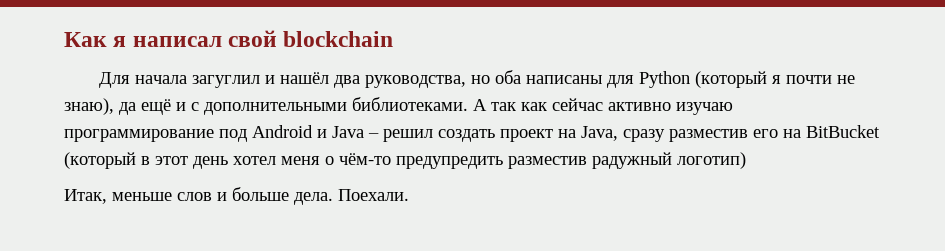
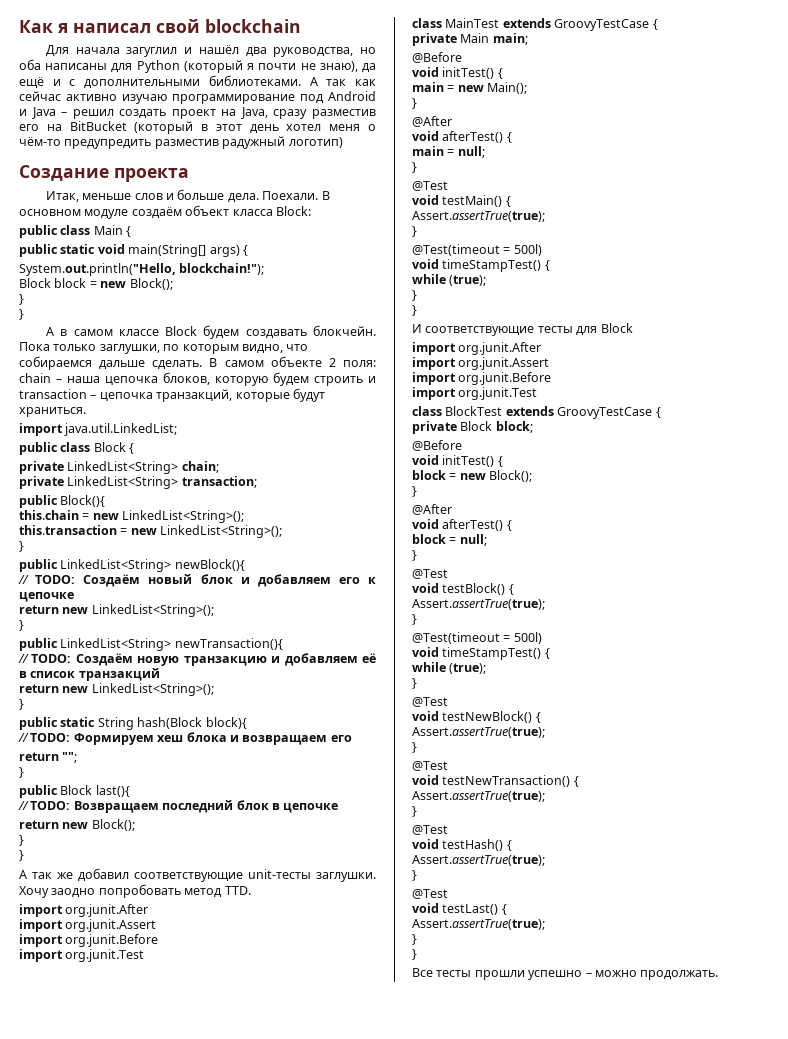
+ Создание проекта
+ В основном модуле создаём объект класса Block:
+ public class Main {
+ public static void main(String[] args) {
+ System.out.println("Hello, blockchain!");
+ Block block = new Block();
+ }
+ }
+ А в самом классе Block будем создавать блокчейн. Пока только заглушки, по которым видно, что собираемся дальше сделать. В самом объекте 2 поля: chain – наша цепочка блоков, которую будем строить и transaction – цепочка транзакций, которые будут храниться.
+ import java.util.LinkedList;
+ public class Block {
+ private LinkedList<String> chain;
+ private LinkedList<String> transaction;
+ public Block(){
+ this.chain = new LinkedList<String>();
+ this.transaction = new LinkedList<String>();
+ }
+ public LinkedList<String> newBlock(){
+ // TODO: Создаём новый блок и добавляем его к цепочке
+ return new LinkedList<String>();
+ }
+ public LinkedList<String> newTransaction(){
+ // TODO: Создаём новую транзакцию и добавляем её в список транзакций
+ return new LinkedList<String>();
+ }
+ public static String hash(Block block){
+ // TODO: Формируем хеш блока и возвращаем его
+ return "";
+ }
+ public Block last(){
+ // TODO: Возвращаем последний блок в цепочке
+ return new Block();
+ }
+ }
+ А так же добавил соответствующие unit-тесты заглушки. Хочу заодно попробовать метод TTD.
+ import org.junit.After
+ import org.junit.Assert
+ import org.junit.Before
+ import org.junit.Test
+ class MainTest extends GroovyTestCase {
+ private Main main;
+ @Before
+ void initTest() {
+ main = new Main();
+ }
+ @After
+ void afterTest() {
+ main = null;
+ }
+ @Test
+ void testMain() {
+ Assert.assertTrue(true);
+ }
+ @Test(timeout = 500l)
+ void timeStampTest() {
+ while (true);
+ }
+ }
+ И соответствующие тесты для Block
+ import org.junit.After
+ import org.junit.Assert
+ import org.junit.Before
+ import org.junit.Test
+ class BlockTest extends GroovyTestCase {
+ private Block block;
+ @Before
+ void initTest() {
+ block = new Block();
+ }
+ @After
+ void afterTest() {
+ block = null;
+ }
+ @Test
+ void testBlock() {
+ Assert.assertTrue(true);
+ }
+ @Test(timeout = 500l)
+ void timeStampTest() {
+ while (true);
+ }
+ @Test
+ void testNewBlock() {
+ Assert.assertTrue(true);
+ }
+ @Test
+ void testNewTransaction() {
+ Assert.assertTrue(true);
+ }
+ @Test
+ void testHash() {
+ Assert.assertTrue(true);
+ }
+ @Test
+ void testLast() {
+ Assert.assertTrue(true);
+ }
+ }
+ Все тесты прошли успешно – можно продолжать.

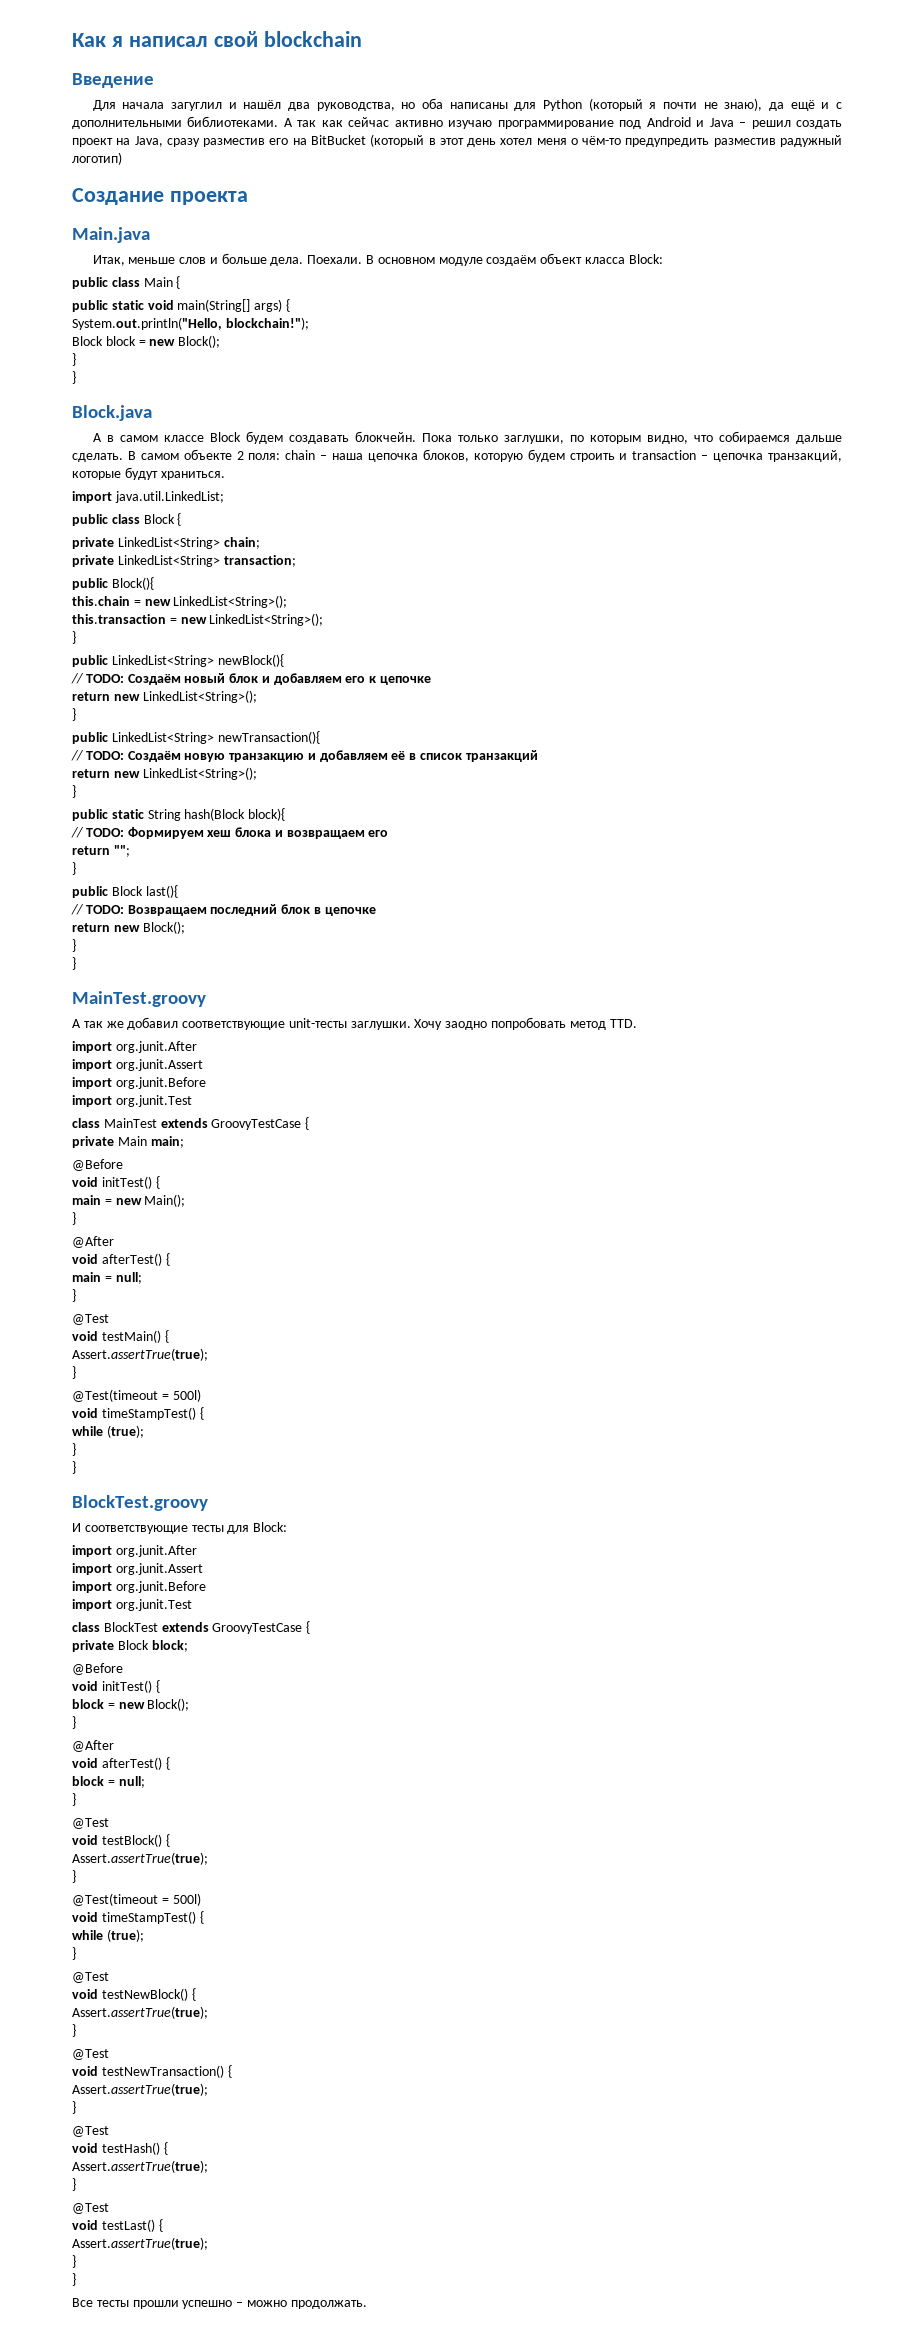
+ Введение
+ Main.java
+ Block.java
+ MainTest.groovy
+ BlockTest.groovy
- И соответствующие тесты для Block
+ И соответствующие тесты для Block:

